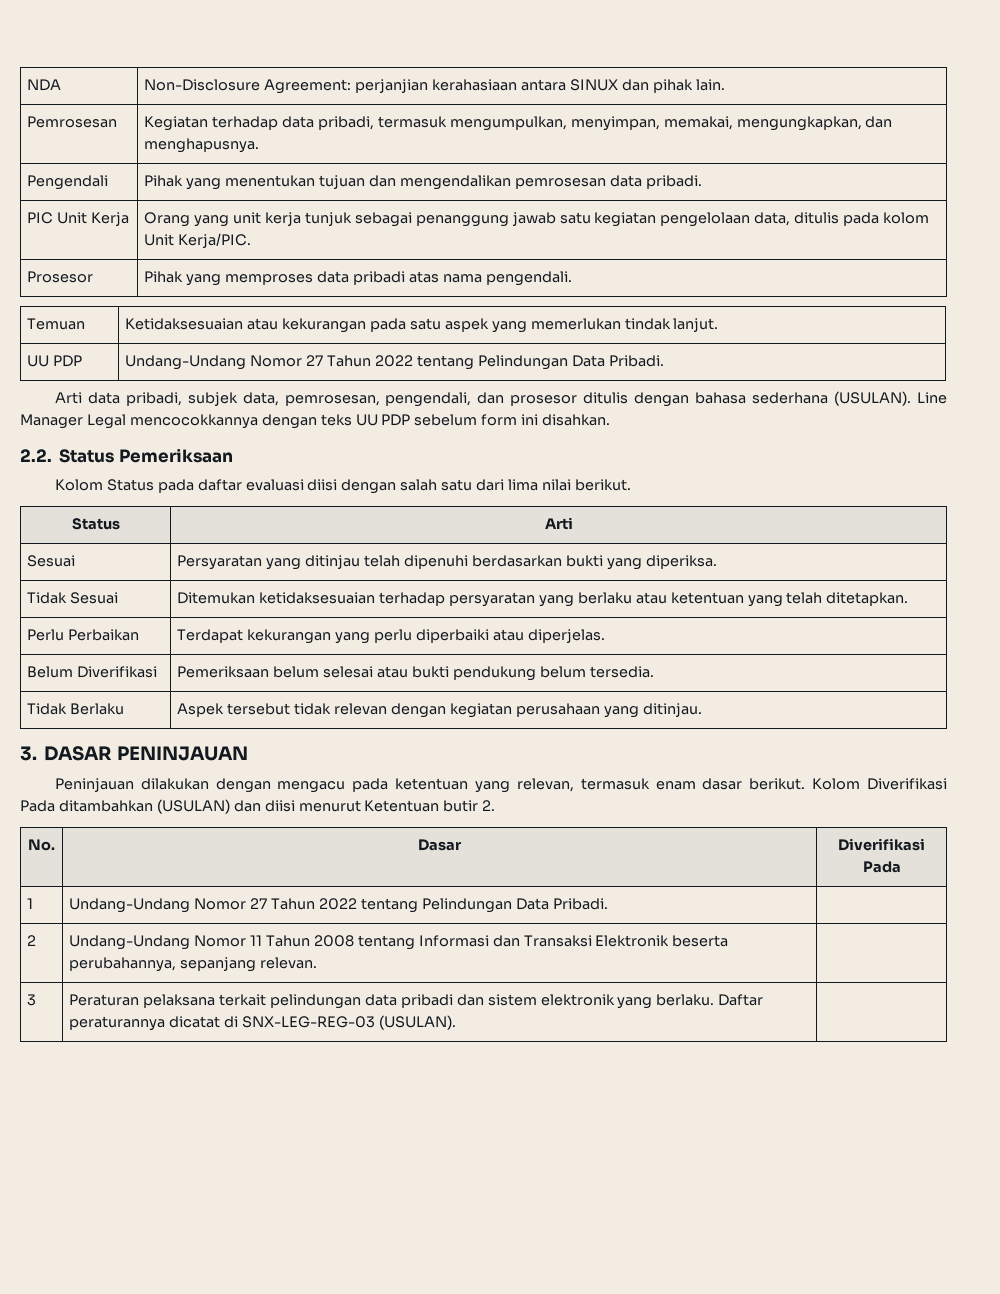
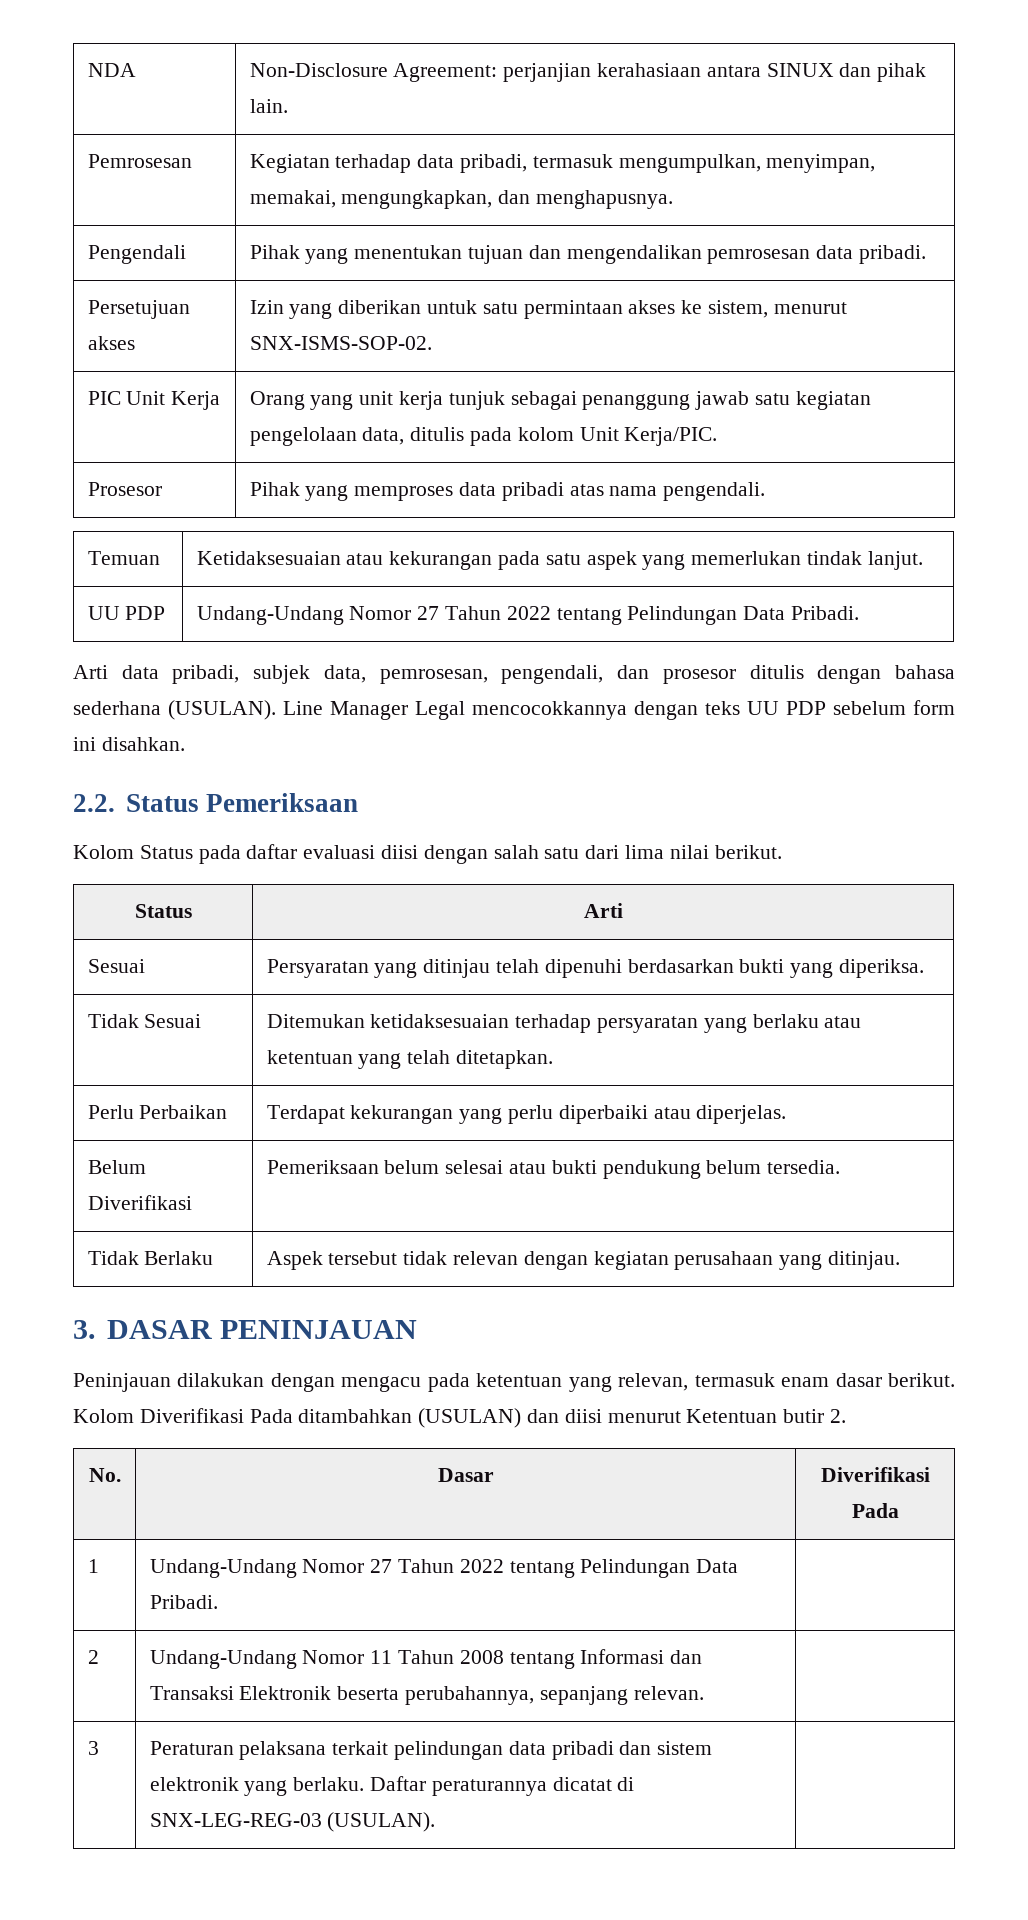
+ Persetujuan akses | Izin yang diberikan untuk satu permintaan akses ke sistem, menurut SNX-ISMS-SOP-02.

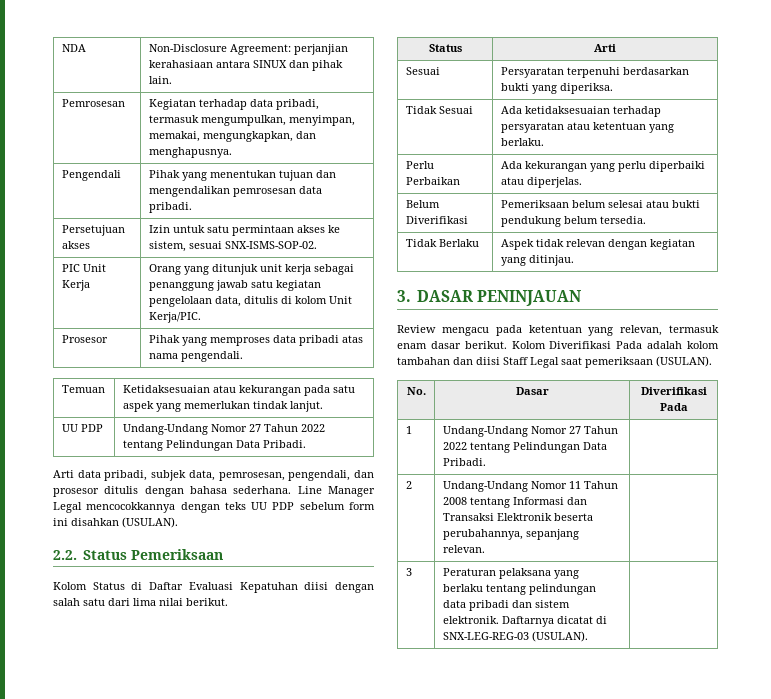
- Persetujuan akses | Izin yang diberikan untuk satu permintaan akses ke sistem, menurut SNX-ISMS-SOP-02.
+ Persetujuan akses | Izin untuk satu permintaan akses ke sistem, sesuai SNX-ISMS-SOP-02.
- PIC Unit Kerja | Orang yang unit kerja tunjuk sebagai penanggung jawab satu kegiatan pengelolaan data, ditulis pada kolom Unit Kerja/PIC.
+ PIC Unit Kerja | Orang yang ditunjuk unit kerja sebagai penanggung jawab satu kegiatan pengelolaan data, ditulis di kolom Unit Kerja/PIC.
- Arti data pribadi, subjek data, pemrosesan, pengendali, dan prosesor ditulis dengan bahasa sederhana (USULAN).
+ Arti data pribadi, subjek data, pemrosesan, pengendali, dan prosesor ditulis dengan bahasa sederhana.
- Line Manager Legal mencocokkannya dengan teks UU PDP sebelum form ini disahkan.
+ Line Manager Legal mencocokkannya dengan teks UU PDP sebelum form ini disahkan (USULAN).
- Kolom Status pada daftar evaluasi diisi dengan salah satu dari lima nilai berikut.
+ Kolom Status di Daftar Evaluasi Kepatuhan diisi dengan salah satu dari lima nilai berikut.
- Sesuai | Persyaratan yang ditinjau telah dipenuhi berdasarkan bukti yang diperiksa.
+ Sesuai | Persyaratan terpenuhi berdasarkan bukti yang diperiksa.
- Tidak Sesuai | Ditemukan ketidaksesuaian terhadap persyaratan yang berlaku atau ketentuan yang telah ditetapkan.
+ Tidak Sesuai | Ada ketidaksesuaian terhadap persyaratan atau ketentuan yang berlaku.
- Perlu Perbaikan | Terdapat kekurangan yang perlu diperbaiki atau diperjelas.
+ Perlu Perbaikan | Ada kekurangan yang perlu diperbaiki atau diperjelas.
- Tidak Berlaku | Aspek tersebut tidak relevan dengan kegiatan perusahaan yang ditinjau.
+ Tidak Berlaku | Aspek tidak relevan dengan kegiatan yang ditinjau.
- Peninjauan dilakukan dengan mengacu pada ketentuan yang relevan, termasuk enam dasar berikut.
+ Review mengacu pada ketentuan yang relevan, termasuk enam dasar berikut.
- Kolom Diverifikasi Pada ditambahkan (USULAN) dan diisi menurut Ketentuan butir 2.
+ Kolom Diverifikasi Pada adalah kolom tambahan dan diisi Staff Legal saat pemeriksaan (USULAN).
- 3 | Peraturan pelaksana terkait pelindungan data pribadi dan sistem elektronik yang berlaku. Daftar peraturannya dicatat di SNX-LEG-REG-03 (USULAN). |
+ 3 | Peraturan pelaksana yang berlaku tentang pelindungan data pribadi dan sistem elektronik. Daftarnya dicatat di SNX-LEG-REG-03 (USULAN). |

